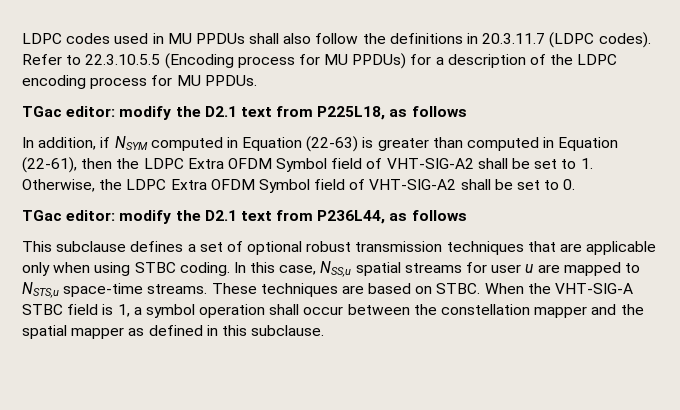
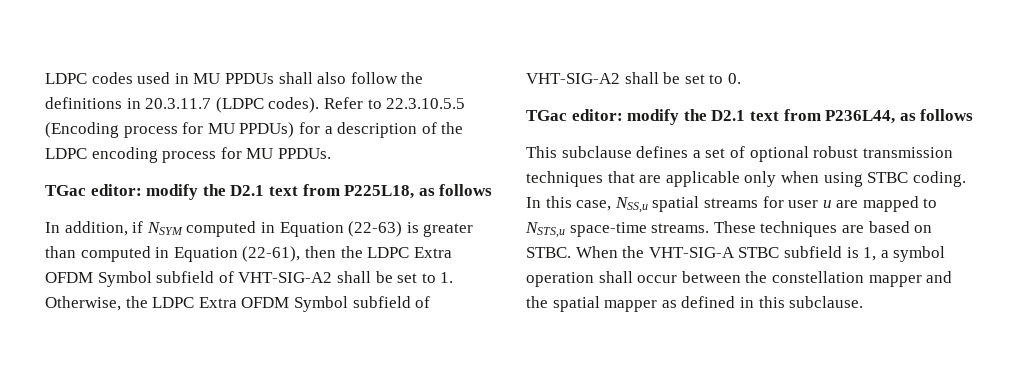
- In addition, if NSYM computed in Equation (22-63) is greater than computed in Equation (22-61), then the LDPC Extra OFDM Symbol field of VHT-SIG-A2 shall be set to 1. Otherwise, the LDPC Extra OFDM Symbol field of VHT-SIG-A2 shall be set to 0.
+ In addition, if NSYM computed in Equation (22-63) is greater than computed in Equation (22-61), then the LDPC Extra OFDM Symbol subfield of VHT-SIG-A2 shall be set to 1. Otherwise, the LDPC Extra OFDM Symbol subfield of VHT-SIG-A2 shall be set to 0.
- When the VHT-SIG-A STBC field is 1, a symbol operation shall occur between the constellation mapper and the spatial mapper as defined in this subclause.
+ When the VHT-SIG-A STBC subfield is 1, a symbol operation shall occur between the constellation mapper and the spatial mapper as defined in this subclause.

